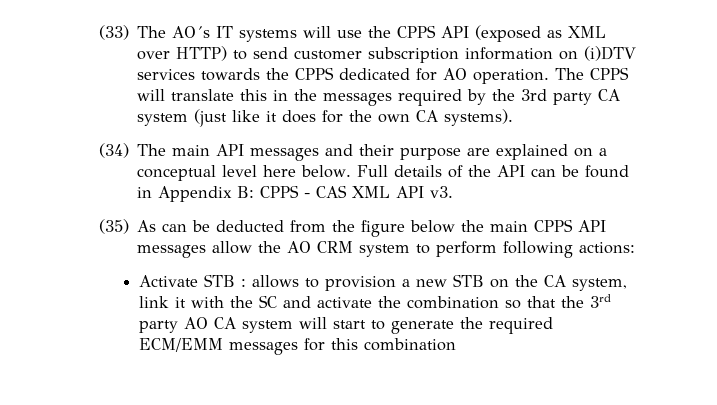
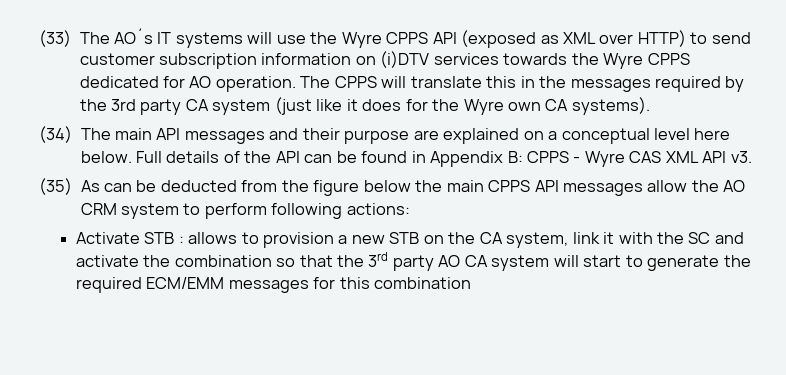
- (33) The AO´s IT systems will use the CPPS API (exposed as XML over HTTP) to send customer subscription information on (i)DTV services towards the CPPS dedicated for AO operation.
+ (33) The AO´s IT systems will use the Wyre CPPS API (exposed as XML over HTTP) to send customer subscription information on (i)DTV services towards the Wyre CPPS dedicated for AO operation.
- The CPPS will translate this in the messages required by the 3rd party CA system (just like it does for the own CA systems).
+ The CPPS will translate this in the messages required by the 3rd party CA system (just like it does for the Wyre own CA systems).
- Full details of the API can be found in Appendix B: CPPS - CAS XML API v3.
+ Full details of the API can be found in Appendix B: CPPS - Wyre CAS XML API v3.

